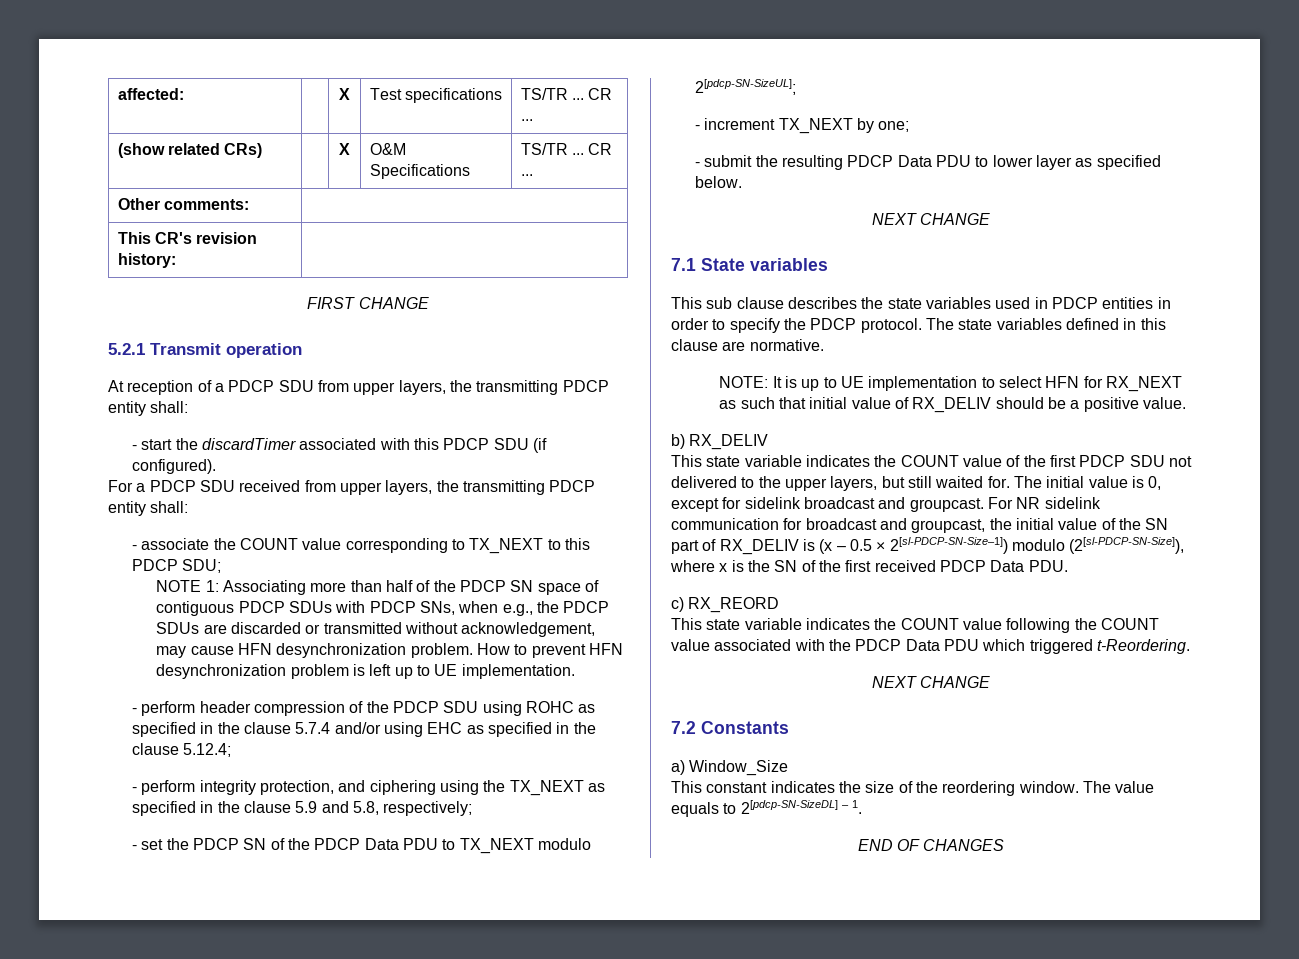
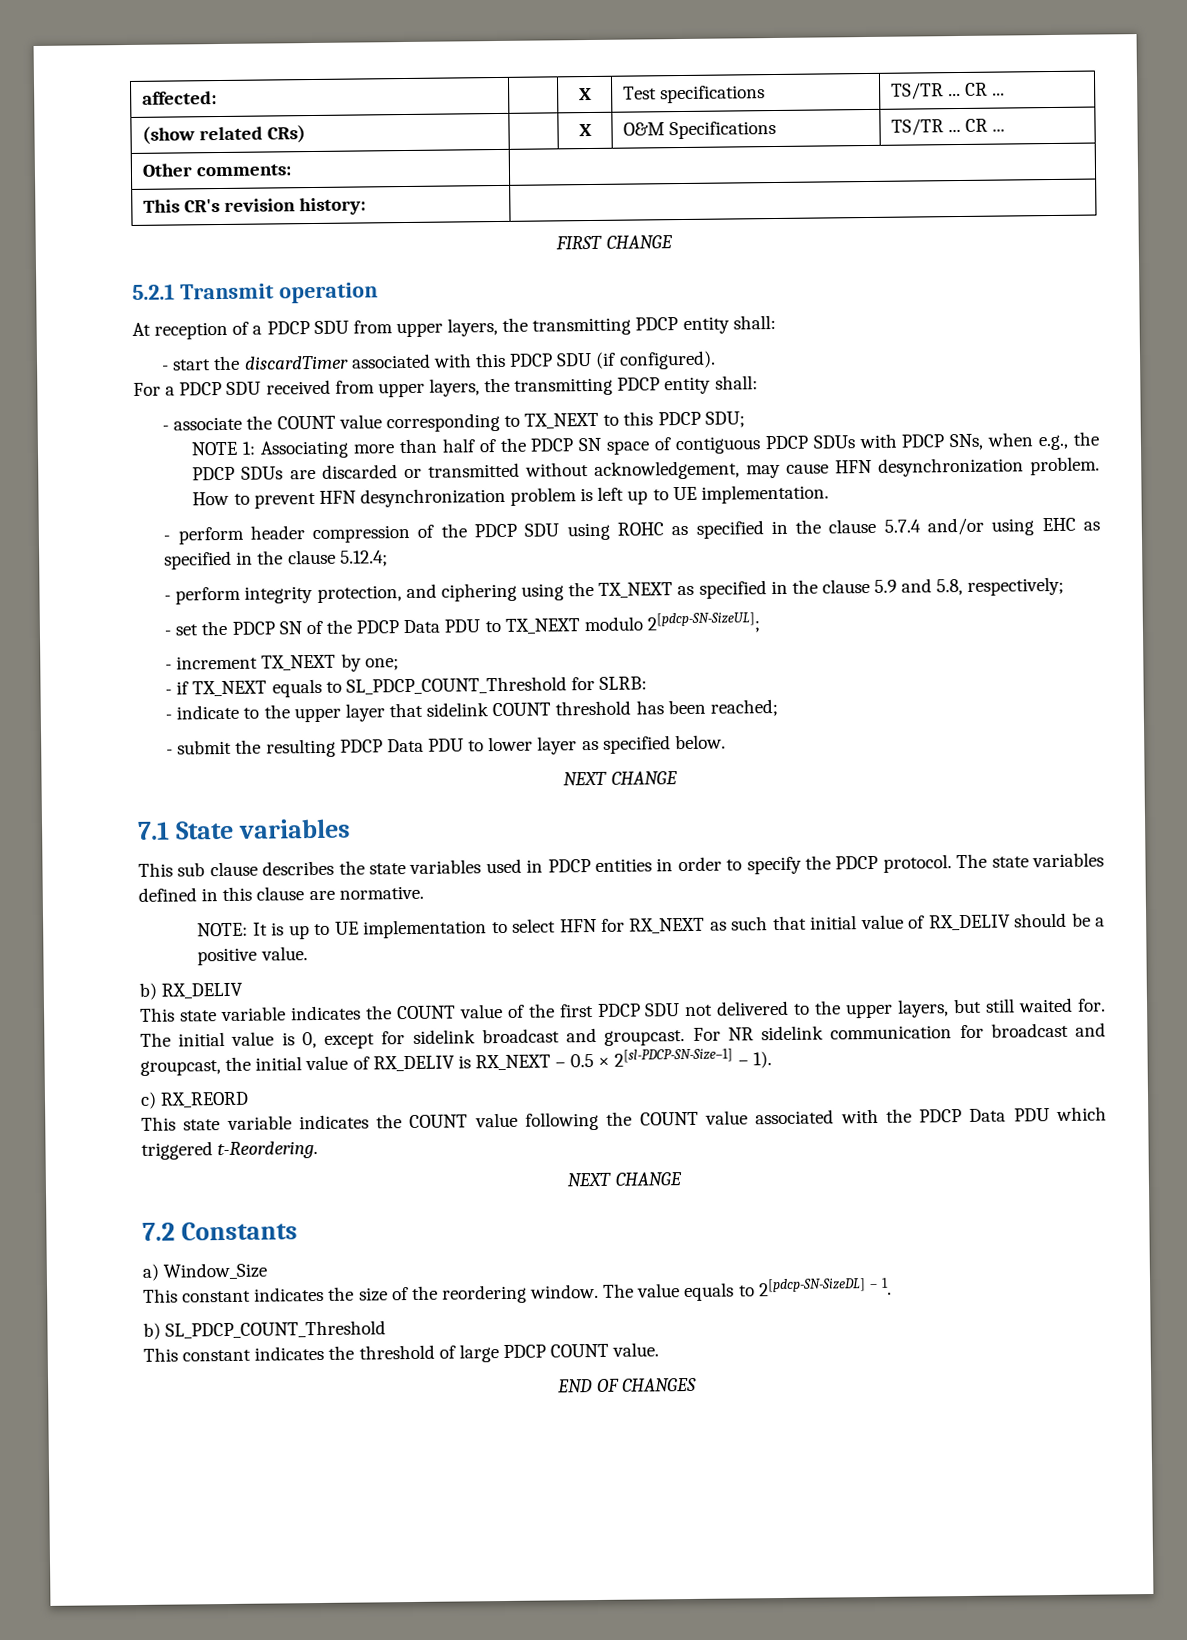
+ - if TX_NEXT equals to SL_PDCP_COUNT_Threshold for SLRB:
+ - indicate to the upper layer that sidelink COUNT threshold has been reached;
- For NR sidelink communication for broadcast and groupcast, the initial value of the SN part of RX_DELIV is (x – 0.5 × 2[sl-PDCP-SN-Size–1]) modulo (2[sl-PDCP-SN-Size]), where x is the SN of the first received PDCP Data PDU.
+ For NR sidelink communication for broadcast and groupcast, the initial value of RX_DELIV is RX_NEXT – 0.5 × 2[sl-PDCP-SN-Size–1] – 1).
+ b) SL_PDCP_COUNT_Threshold
+ This constant indicates the threshold of large PDCP COUNT value.

